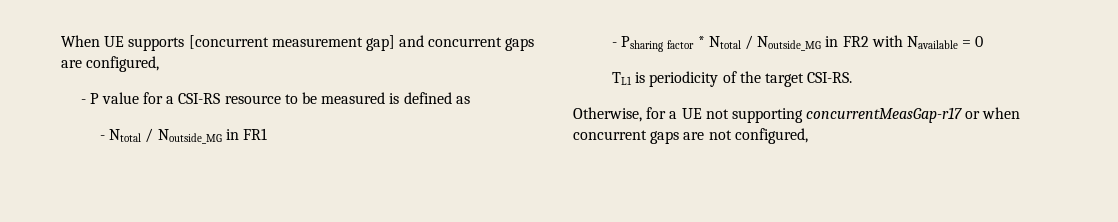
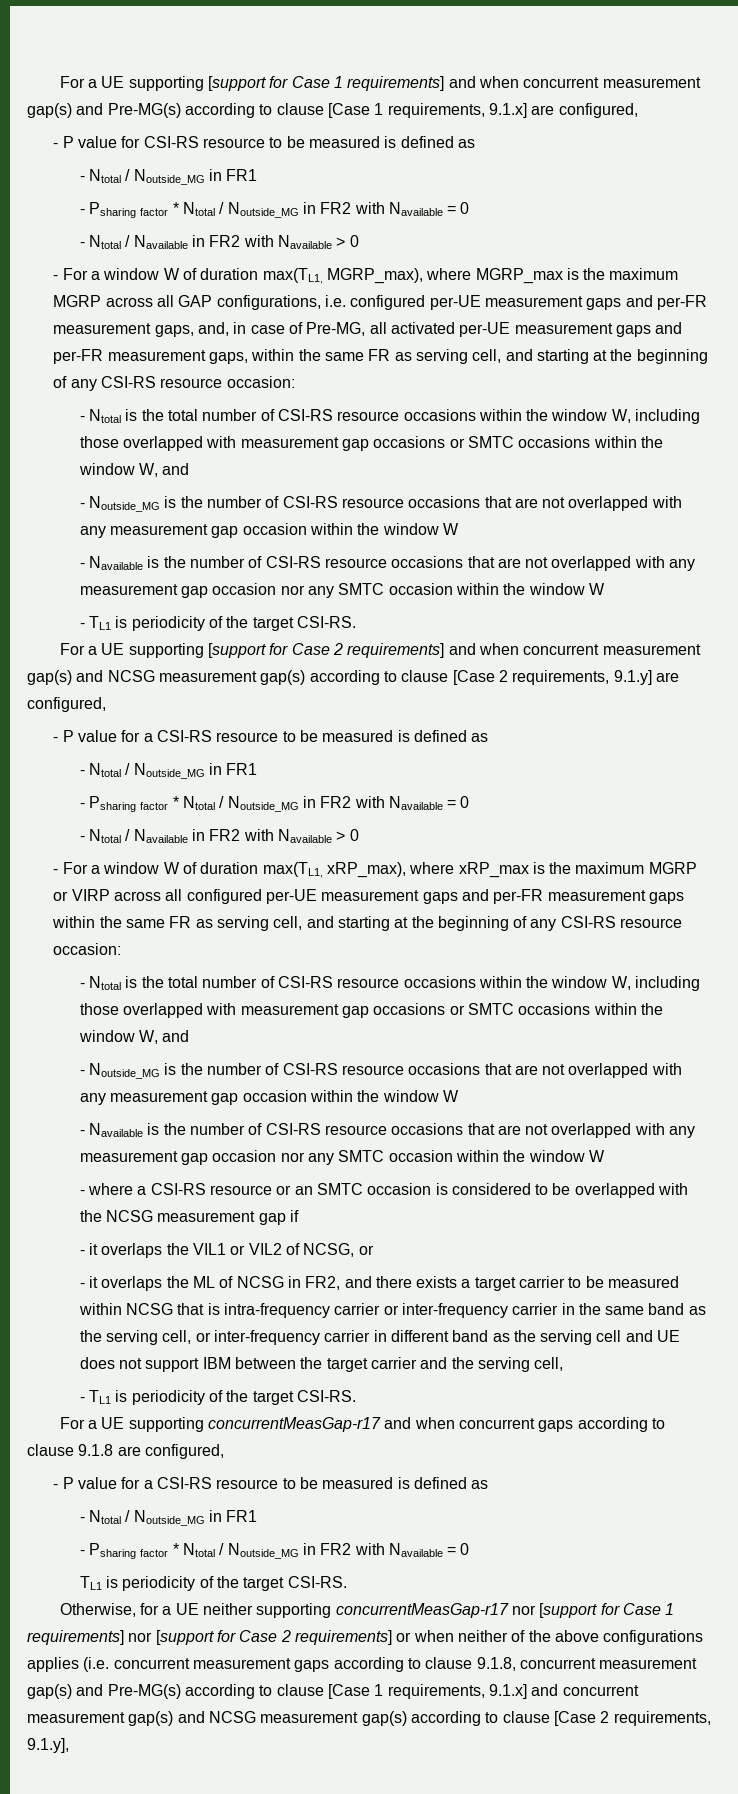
- When UE supports [concurrent measurement gap] and concurrent gaps are configured,
+ For a UE supporting [support for Case 1 requirements] and when concurrent measurement gap(s) and Pre-MG(s) according to clause [Case 1 requirements, 9.1.x] are configured,
+ - P value for CSI-RS resource to be measured is defined as
+ - Ntotal / Noutside_MG in FR1
+ - Psharing factor * Ntotal / Noutside_MG in FR2 with Navailable = 0
+ - Ntotal / Navailable in FR2 with Navailable > 0
+ - For a window W of duration max(TL1, MGRP_max), where MGRP_max is the maximum MGRP across all GAP configurations, i.e. configured per-UE measurement gaps and per-FR measurement gaps, and, in case of Pre-MG, all activated per-UE measurement gaps and per-FR measurement gaps, within the same FR as serving cell, and starting at the beginning of any CSI-RS resource occasion:
+ - Ntotal is the total number of CSI-RS resource occasions within the window W, including those overlapped with measurement gap occasions or SMTC occasions within the window W, and
+ - Noutside_MG is the number of CSI-RS resource occasions that are not overlapped with any measurement gap occasion within the window W
+ - Navailable is the number of CSI-RS resource occasions that are not overlapped with any measurement gap occasion nor any SMTC occasion within the window W
+ - TL1 is periodicity of the target CSI-RS.
+ For a UE supporting [support for Case 2 requirements] and when concurrent measurement gap(s) and NCSG measurement gap(s) according to clause [Case 2 requirements, 9.1.y] are configured,
+ - P value for a CSI-RS resource to be measured is defined as
+ - Ntotal / Noutside_MG in FR1
+ - Psharing factor * Ntotal / Noutside_MG in FR2 with Navailable = 0
+ - Ntotal / Navailable in FR2 with Navailable > 0
+ - For a window W of duration max(TL1, xRP_max), where xRP_max is the maximum MGRP or VIRP across all configured per-UE measurement gaps and per-FR measurement gaps within the same FR as serving cell, and starting at the beginning of any CSI-RS resource occasion:
+ - Ntotal is the total number of CSI-RS resource occasions within the window W, including those overlapped with measurement gap occasions or SMTC occasions within the window W, and
+ - Noutside_MG is the number of CSI-RS resource occasions that are not overlapped with any measurement gap occasion within the window W
+ - Navailable is the number of CSI-RS resource occasions that are not overlapped with any measurement gap occasion nor any SMTC occasion within the window W
+ - where a CSI-RS resource or an SMTC occasion is considered to be overlapped with the NCSG measurement gap if
+ - it overlaps the VIL1 or VIL2 of NCSG, or
+ - it overlaps the ML of NCSG in FR2, and there exists a target carrier to be measured within NCSG that is intra-frequency carrier or inter-frequency carrier in the same band as the serving cell, or inter-frequency carrier in different band as the serving cell and UE does not support IBM between the target carrier and the serving cell,
+ - TL1 is periodicity of the target CSI-RS.
+ For a UE supporting concurrentMeasGap-r17 and when concurrent gaps according to clause 9.1.8 are configured,
- Otherwise, for a UE not supporting concurrentMeasGap-r17 or when concurrent gaps are not configured,
+ Otherwise, for a UE neither supporting concurrentMeasGap-r17 nor [support for Case 1 requirements] nor [support for Case 2 requirements] or when neither of the above configurations applies (i.e. concurrent measurement gaps according to clause 9.1.8, concurrent measurement gap(s) and Pre-MG(s) according to clause [Case 1 requirements, 9.1.x] and concurrent measurement gap(s) and NCSG measurement gap(s) according to clause [Case 2 requirements, 9.1.y],

